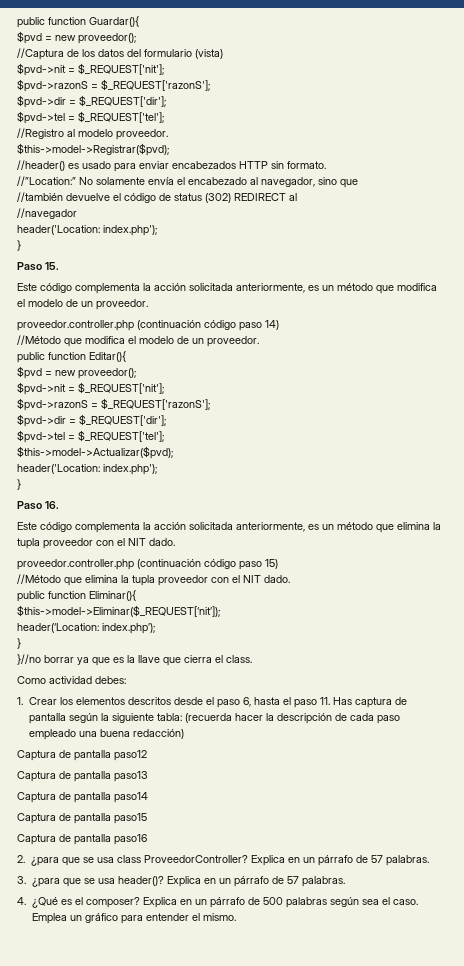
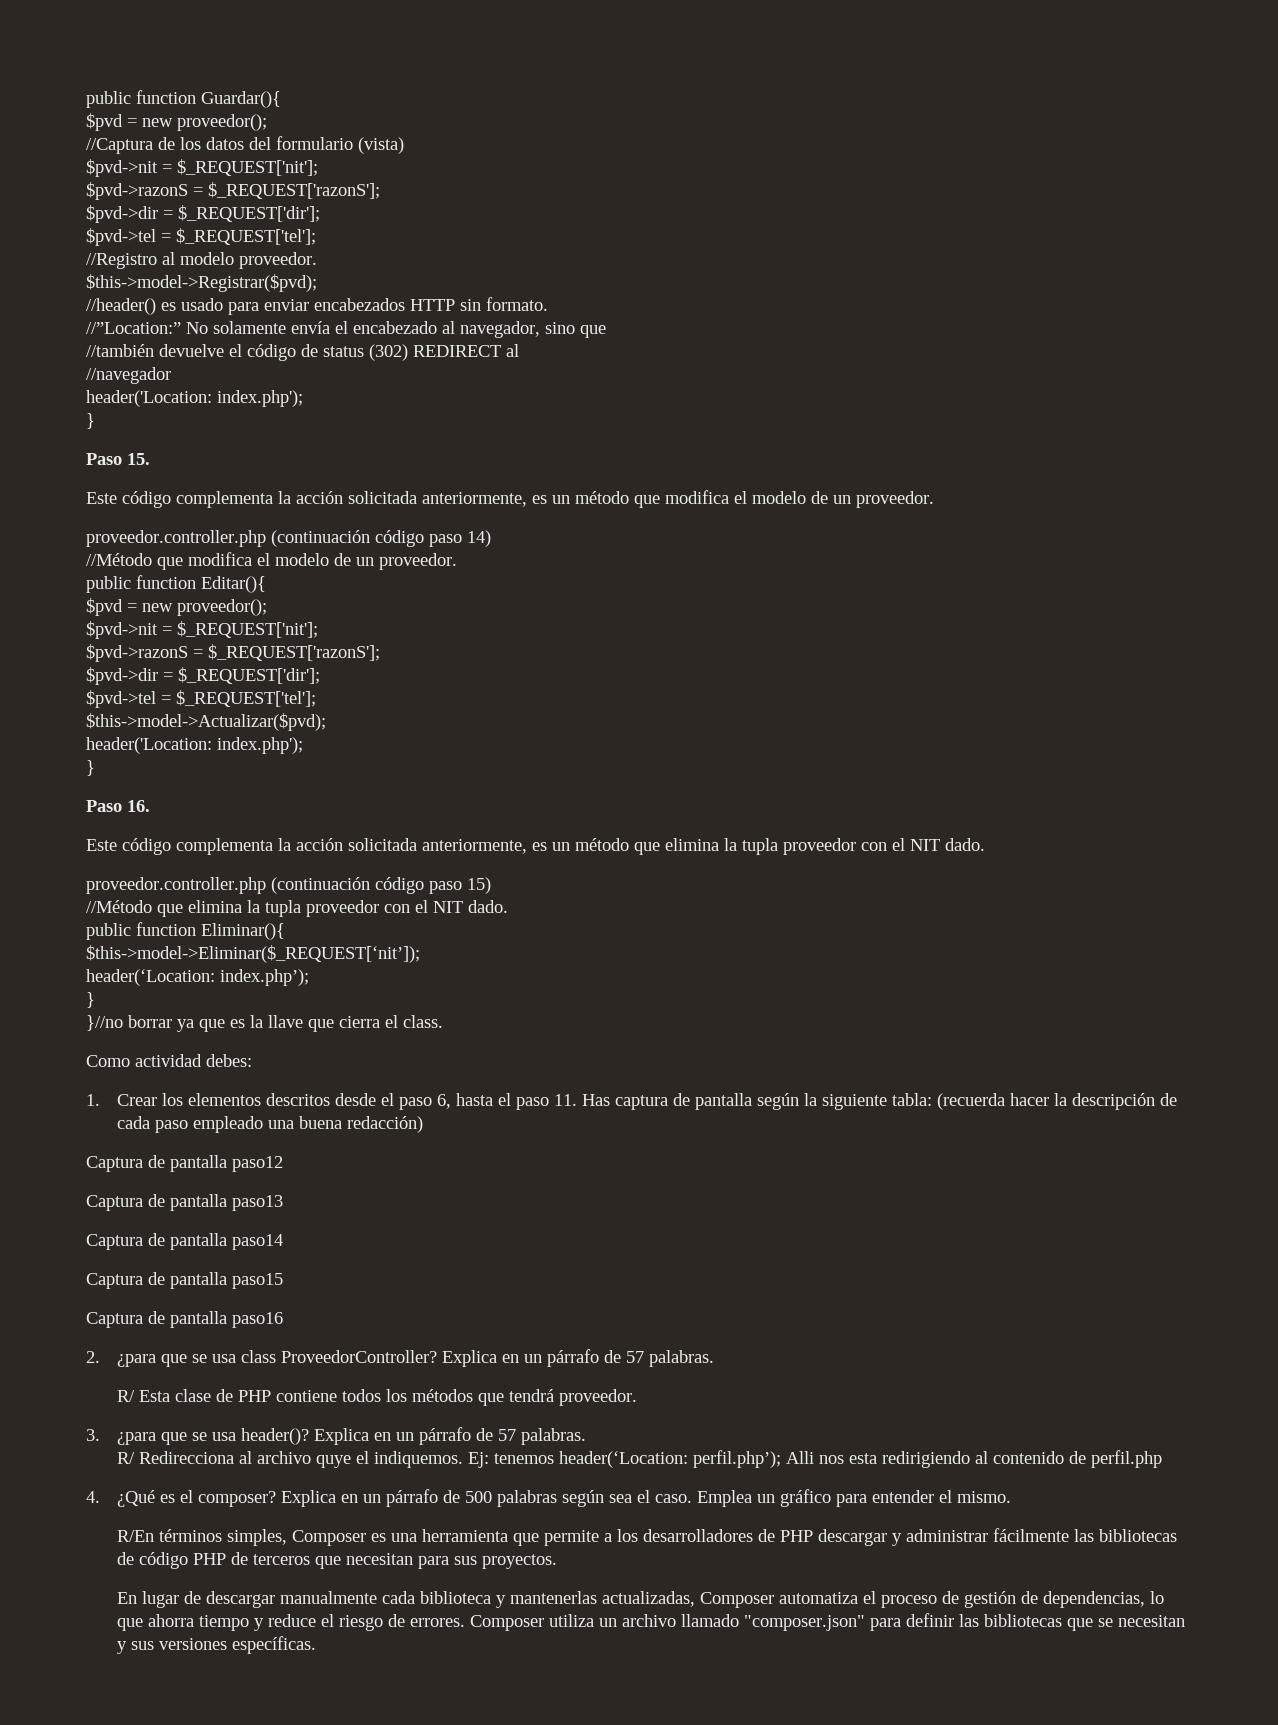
+ R/ Esta clase de PHP contiene todos los métodos que tendrá proveedor.
+ R/ Redirecciona al archivo quye el indiquemos. Ej: tenemos header(‘Location: perfil.php’); Alli nos esta redirigiendo al contenido de perfil.php
+ R/En términos simples, Composer es una herramienta que permite a los desarrolladores de PHP descargar y administrar fácilmente las bibliotecas de código PHP de terceros que necesitan para sus proyectos.
+ En lugar de descargar manualmente cada biblioteca y mantenerlas actualizadas, Composer automatiza el proceso de gestión de dependencias, lo que ahorra tiempo y reduce el riesgo de errores. Composer utiliza un archivo llamado "composer.json" para definir las bibliotecas que se necesitan y sus versiones específicas.

